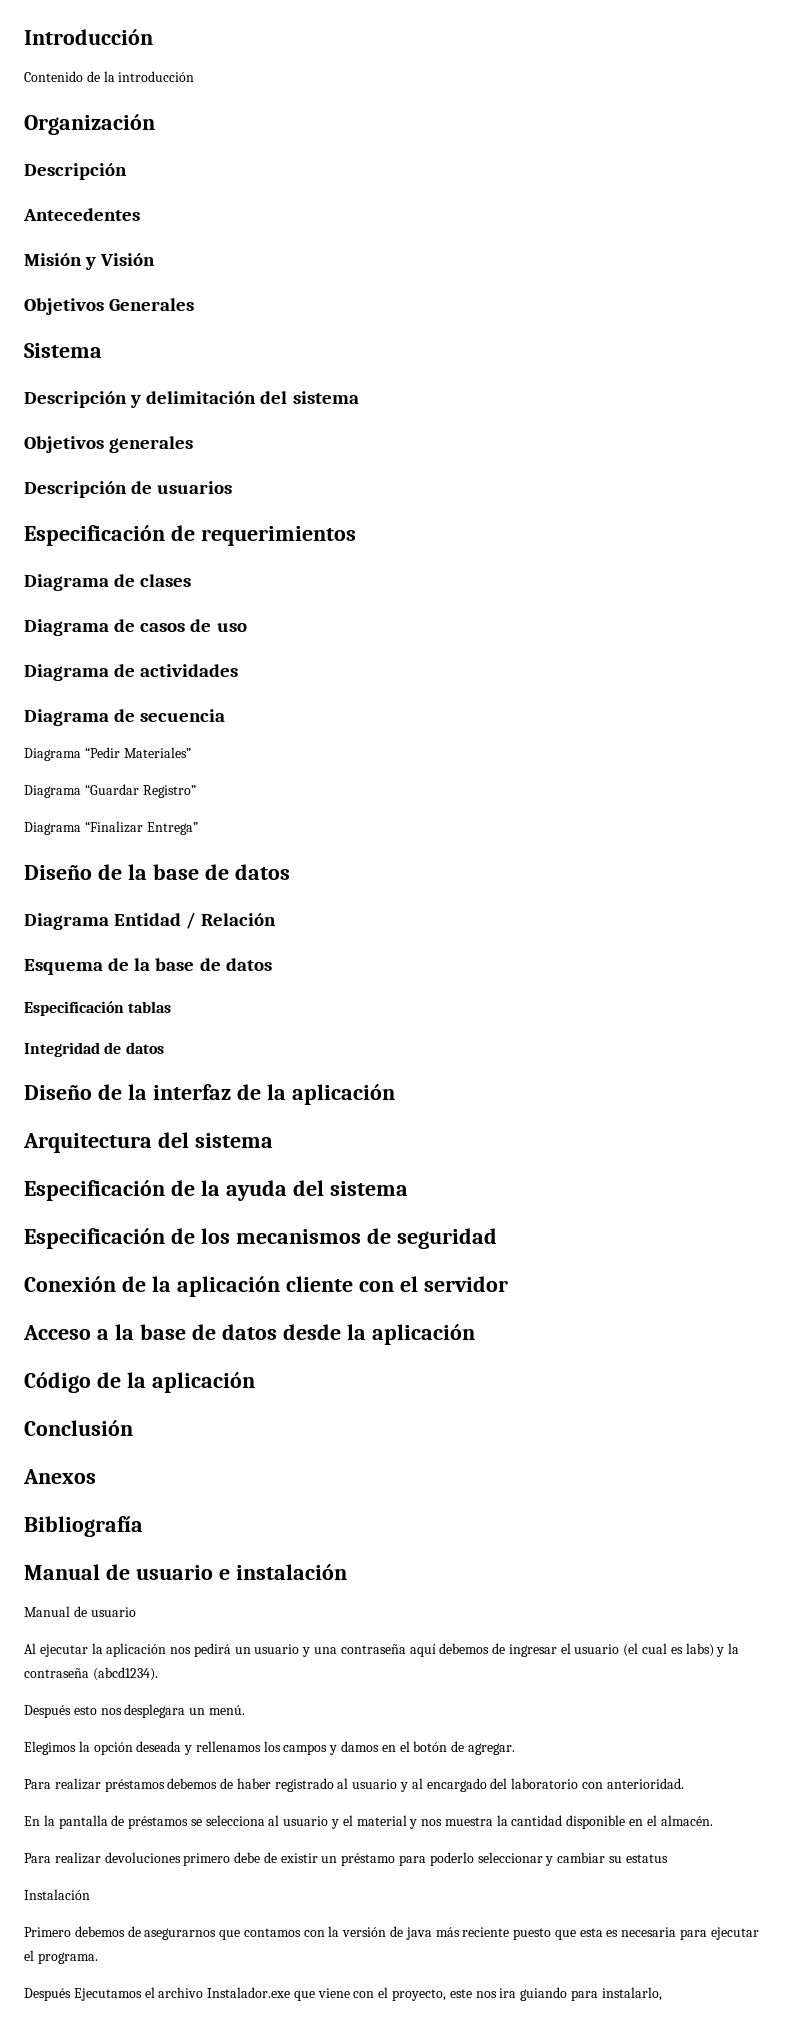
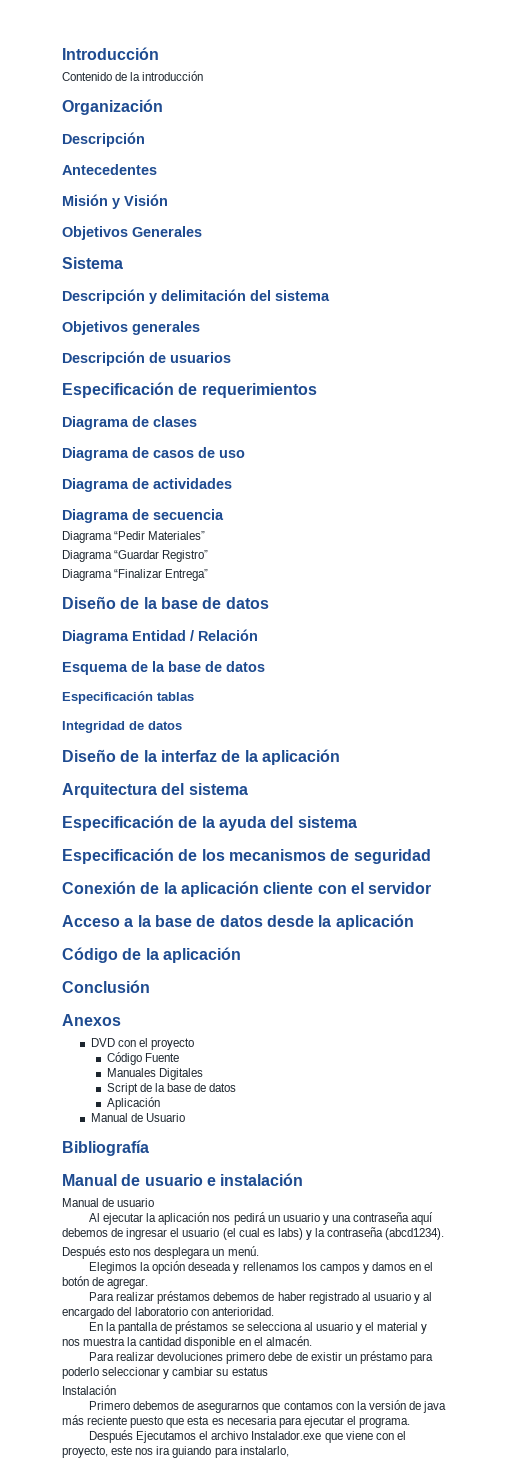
+ DVD con el proyecto
+ Código Fuente
+ Manuales Digitales
+ Script de la base de datos
+ Aplicación
+ Manual de Usuario

